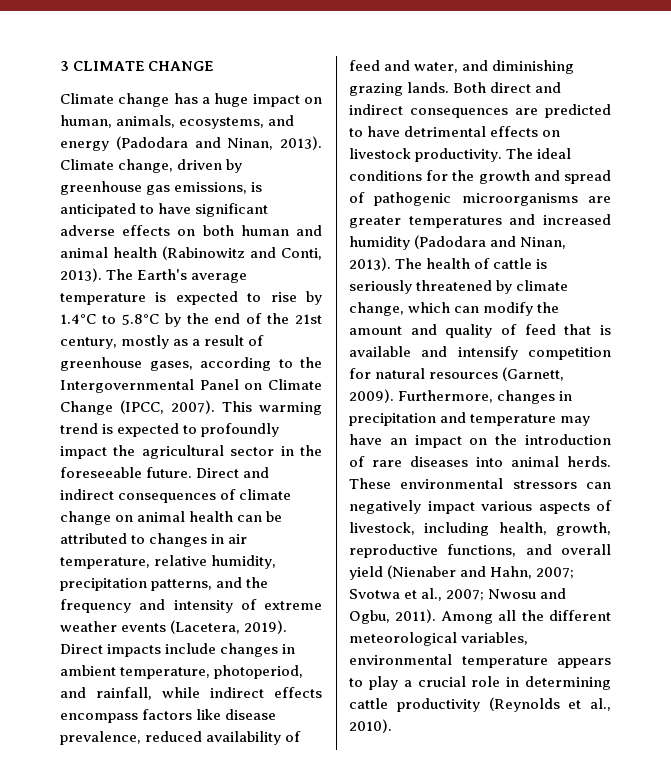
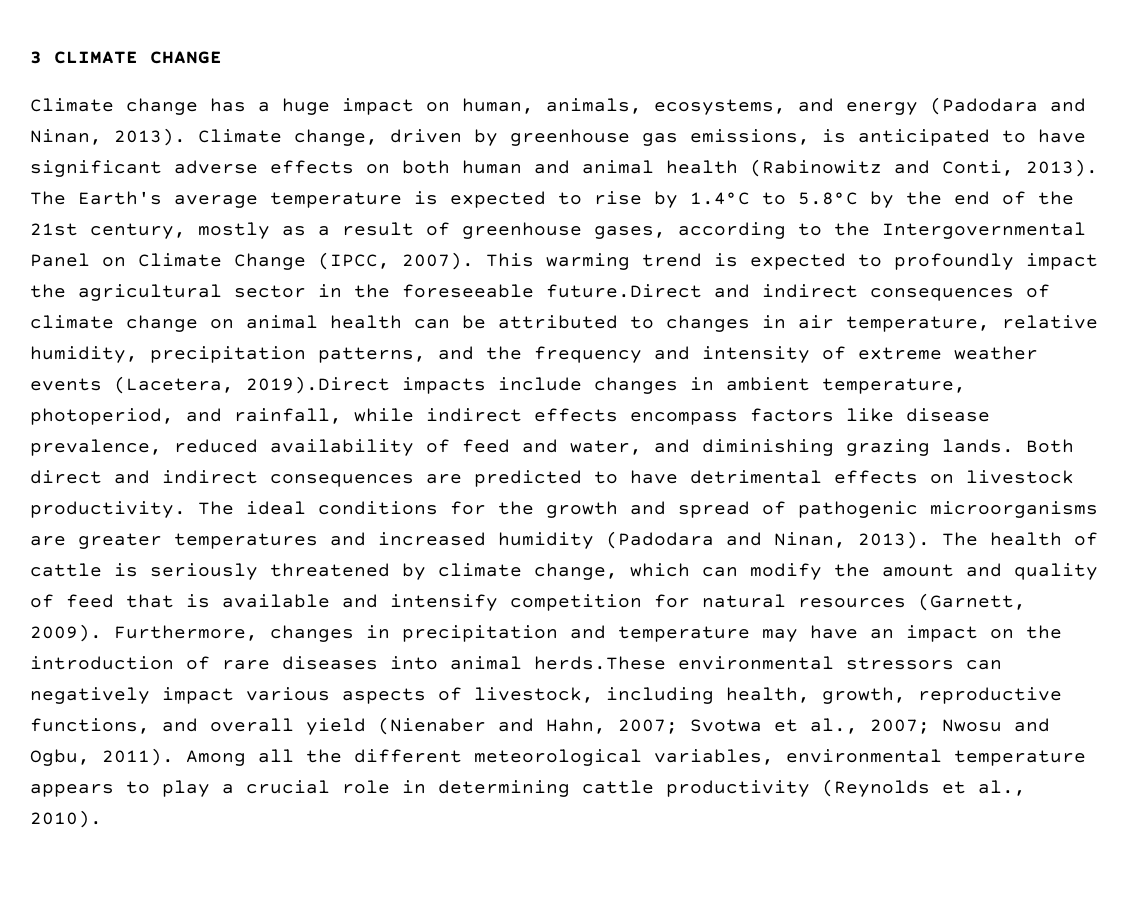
- This warming trend is expected to profoundly impact the agricultural sector in the foreseeable future. Direct and indirect consequences of climate change on animal health can be attributed to changes in air temperature, relative humidity, precipitation patterns, and the frequency and intensity of extreme weather events (Lacetera, 2019). Direct impacts include changes in ambient temperature, photoperiod, and rainfall, while indirect effects encompass factors like disease prevalence, reduced availability of feed and water, and diminishing grazing lands.
+ This warming trend is expected to profoundly impact the agricultural sector in the foreseeable future.Direct and indirect consequences of climate change on animal health can be attributed to changes in air temperature, relative humidity, precipitation patterns, and the frequency and intensity of extreme weather events (Lacetera, 2019).Direct impacts include changes in ambient temperature, photoperiod, and rainfall, while indirect effects encompass factors like disease prevalence, reduced availability of feed and water, and diminishing grazing lands.
- Furthermore, changes in precipitation and temperature may have an impact on the introduction of rare diseases into animal herds. These environmental stressors can negatively impact various aspects of livestock, including health, growth, reproductive functions, and overall yield (Nienaber and Hahn, 2007; Svotwa et al., 2007; Nwosu and Ogbu, 2011).
+ Furthermore, changes in precipitation and temperature may have an impact on the introduction of rare diseases into animal herds.These environmental stressors can negatively impact various aspects of livestock, including health, growth, reproductive functions, and overall yield (Nienaber and Hahn, 2007; Svotwa et al., 2007; Nwosu and Ogbu, 2011).

